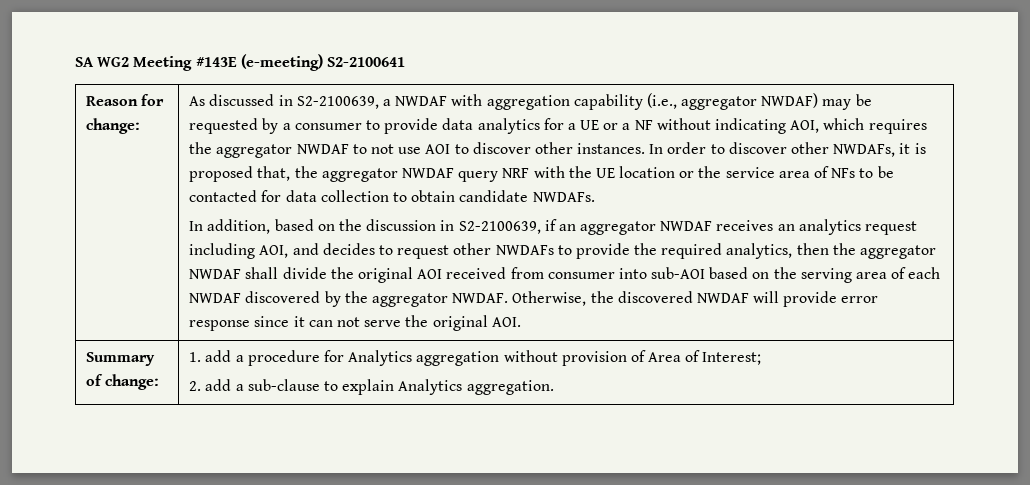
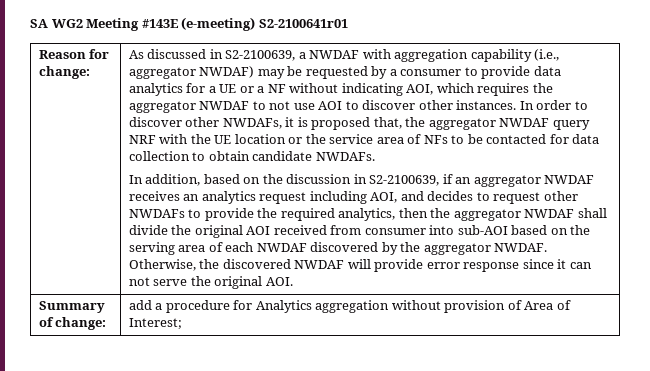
- SA WG2 Meeting #143E (e-meeting) S2-2100641
+ SA WG2 Meeting #143E (e-meeting) S2-2100641r01
- Summary of change: | 1. add a procedure for Analytics aggregation without provision of Area of Interest;
- 2. add a sub-clause to explain Analytics aggregation.
+ Summary of change: | add a procedure for Analytics aggregation without provision of Area of Interest;

